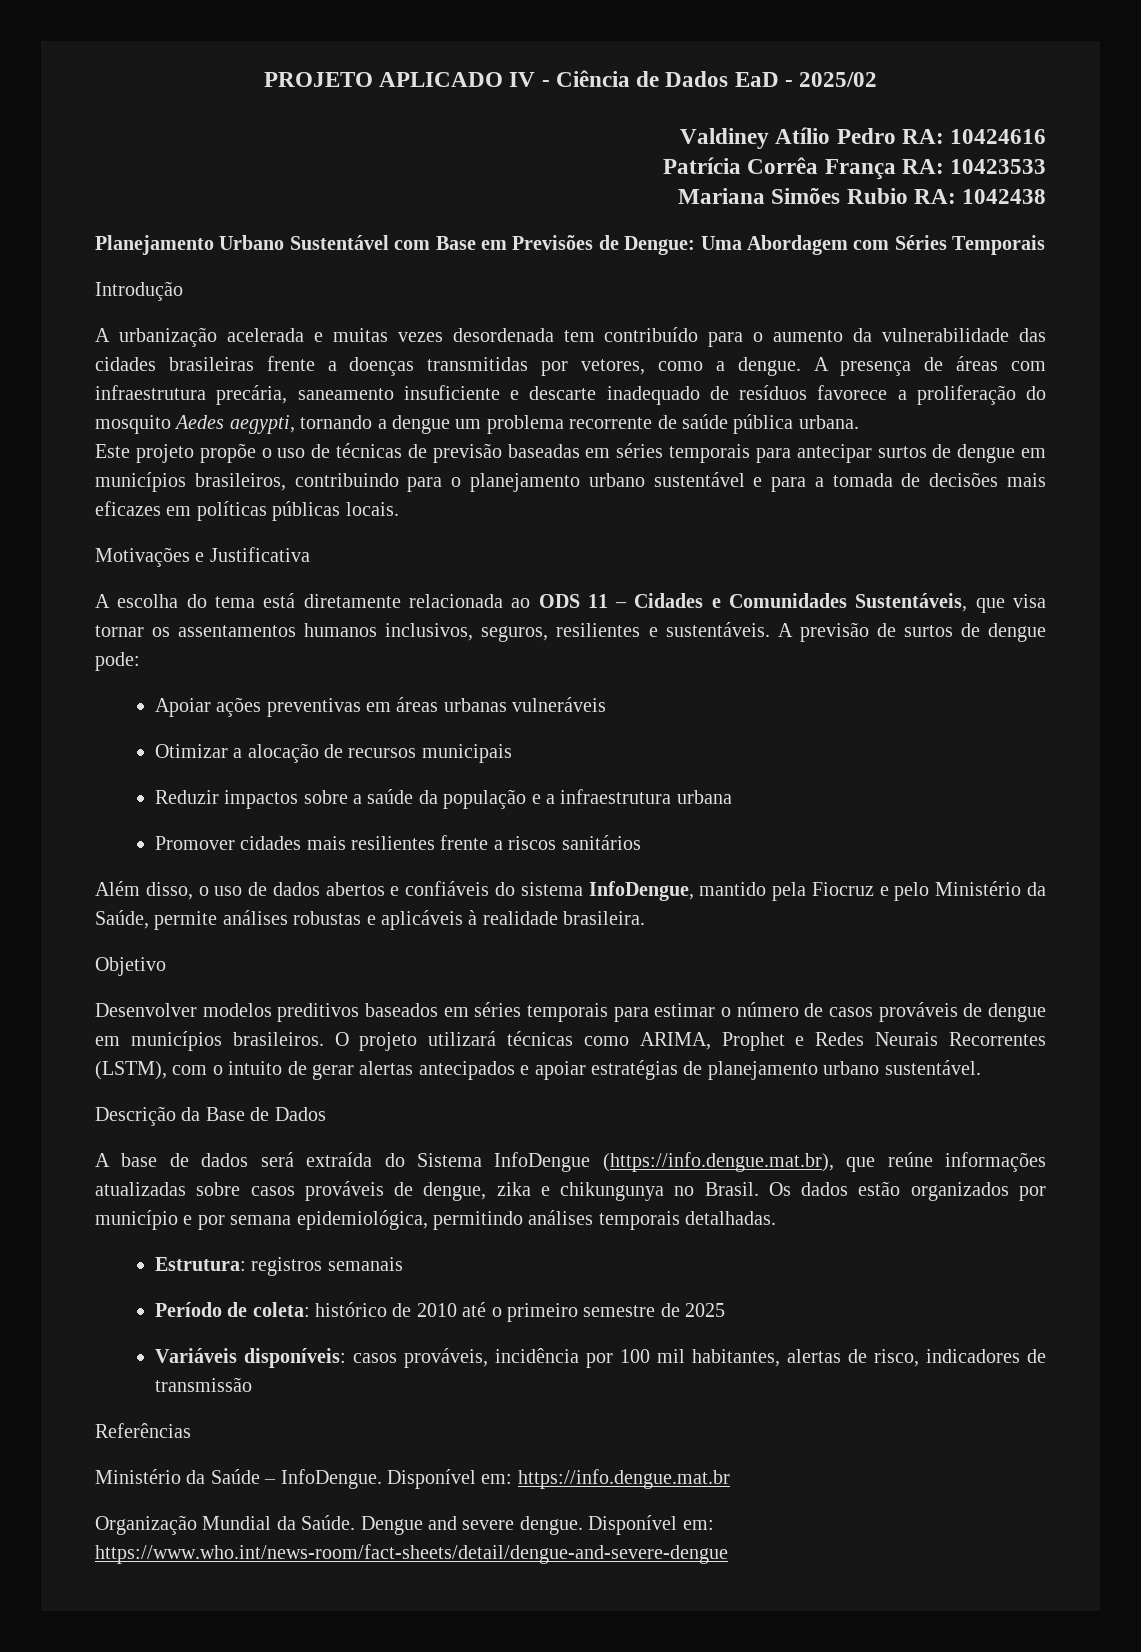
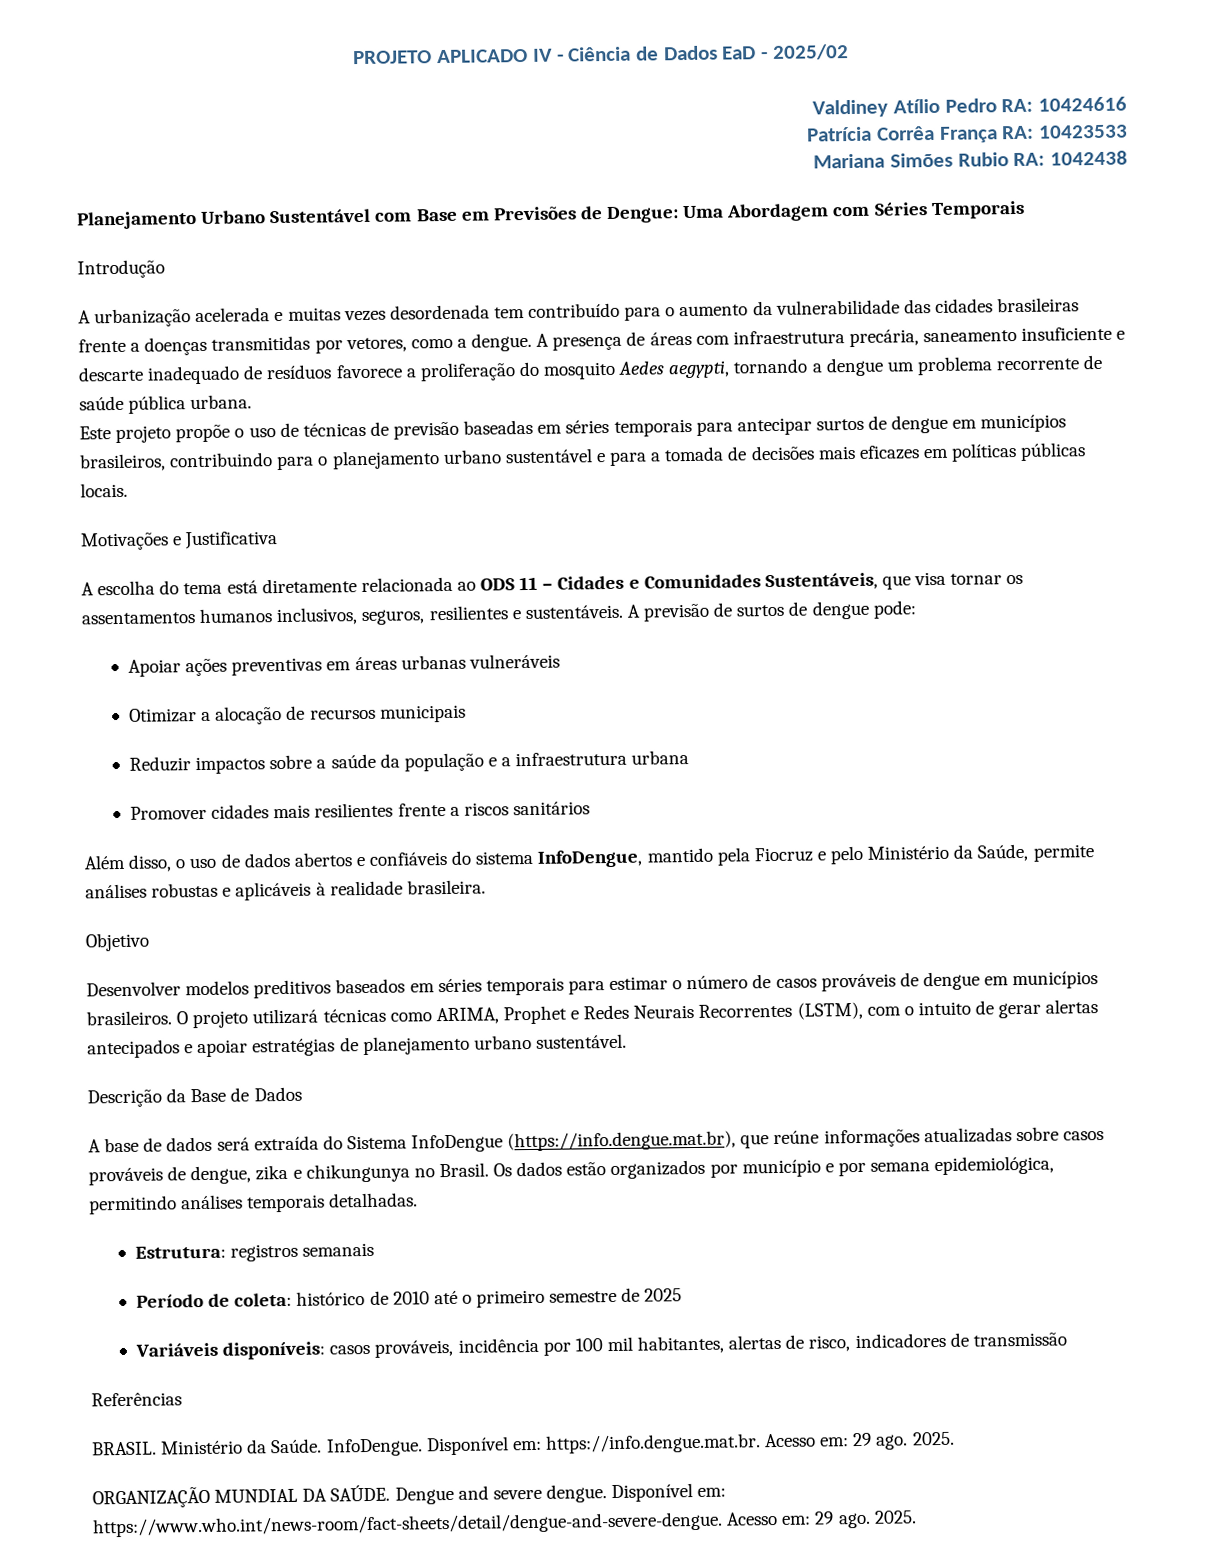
- Ministério da Saúde – InfoDengue.
+ BRASIL. Ministério da Saúde. InfoDengue.
- Disponível em: https://info.dengue.mat.br
- Organização Mundial da Saúde.
+ Disponível em: https://info.dengue.mat.br. Acesso em: 29 ago. 2025.
+ ORGANIZAÇÃO MUNDIAL DA SAÚDE.
- Disponível em: https://www.who.int/news-room/fact-sheets/detail/dengue-and-severe-dengue
+ Disponível em: https://www.who.int/news-room/fact-sheets/detail/dengue-and-severe-dengue. Acesso em: 29 ago. 2025.

